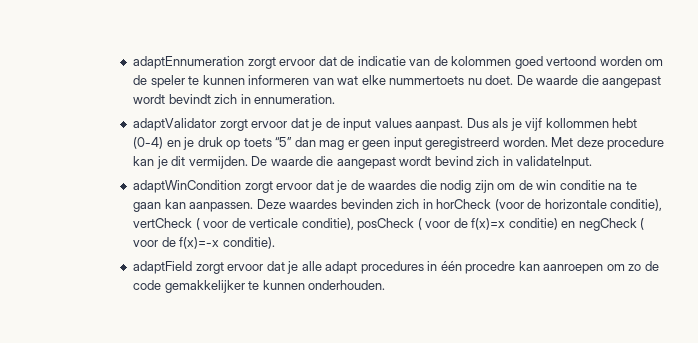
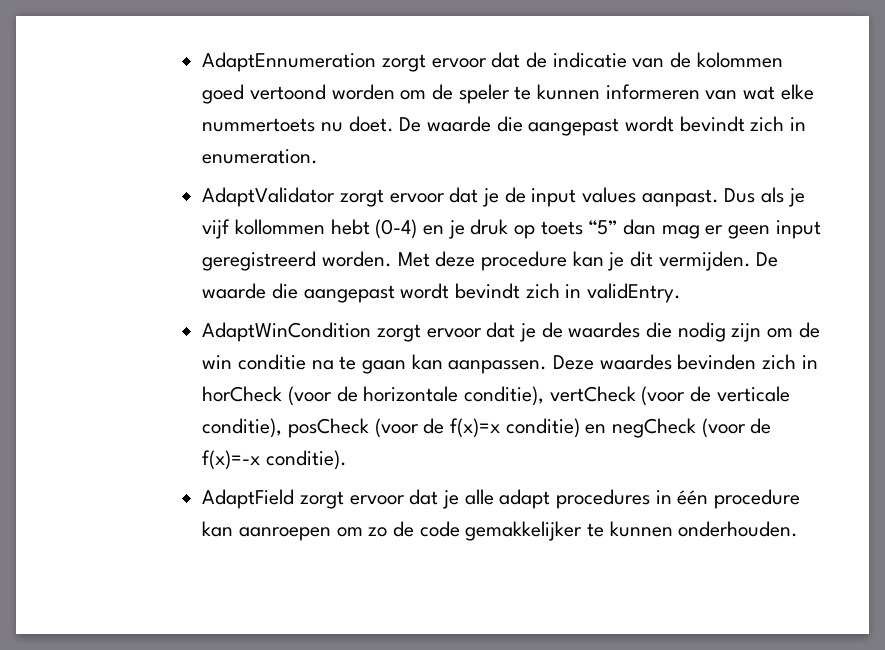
- adaptEnnumeration zorgt ervoor dat de indicatie van de kolommen goed vertoond worden om de speler te kunnen informeren van wat elke nummertoets nu doet.
+ AdaptEnnumeration zorgt ervoor dat de indicatie van de kolommen goed vertoond worden om de speler te kunnen informeren van wat elke nummertoets nu doet.
- De waarde die aangepast wordt bevindt zich in ennumeration.
- adaptValidator zorgt ervoor dat je de input values aanpast.
+ De waarde die aangepast wordt bevindt zich in enumeration.
+ AdaptValidator zorgt ervoor dat je de input values aanpast.
- De waarde die aangepast wordt bevind zich in validateInput.
- adaptWinCondition zorgt ervoor dat je de waardes die nodig zijn om de win conditie na te gaan kan aanpassen.
+ De waarde die aangepast wordt bevindt zich in validEntry.
+ AdaptWinCondition zorgt ervoor dat je de waardes die nodig zijn om de win conditie na te gaan kan aanpassen.
- Deze waardes bevinden zich in horCheck (voor de horizontale conditie), vertCheck ( voor de verticale conditie), posCheck ( voor de f(x)=x conditie) en negCheck ( voor de f(x)=-x conditie).
+ Deze waardes bevinden zich in horCheck (voor de horizontale conditie), vertCheck (voor de verticale conditie), posCheck (voor de f(x)=x conditie) en negCheck (voor de f(x)=-x conditie).
- adaptField zorgt ervoor dat je alle adapt procedures in één procedre kan aanroepen om zo de code gemakkelijker te kunnen onderhouden.
+ AdaptField zorgt ervoor dat je alle adapt procedures in één procedure kan aanroepen om zo de code gemakkelijker te kunnen onderhouden.

